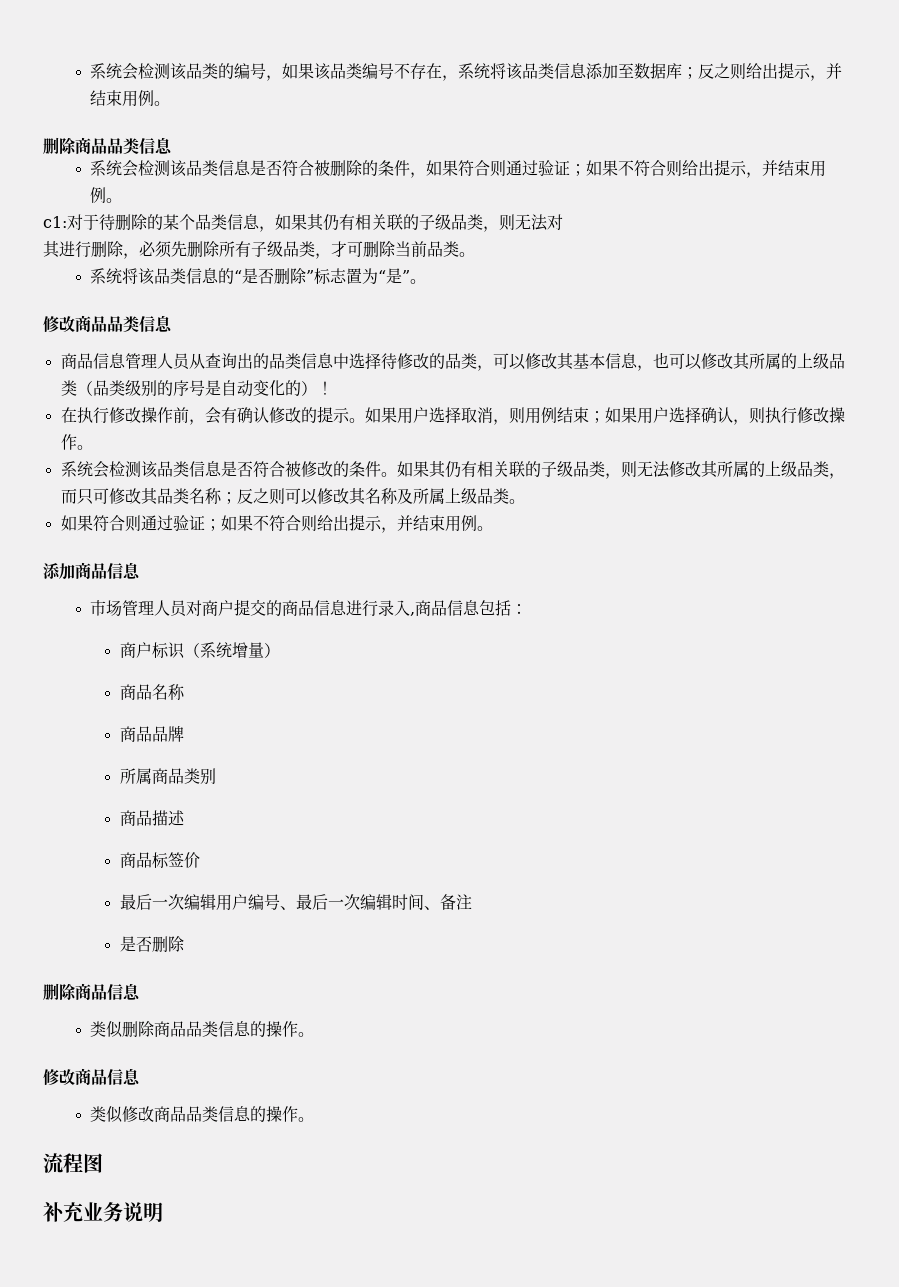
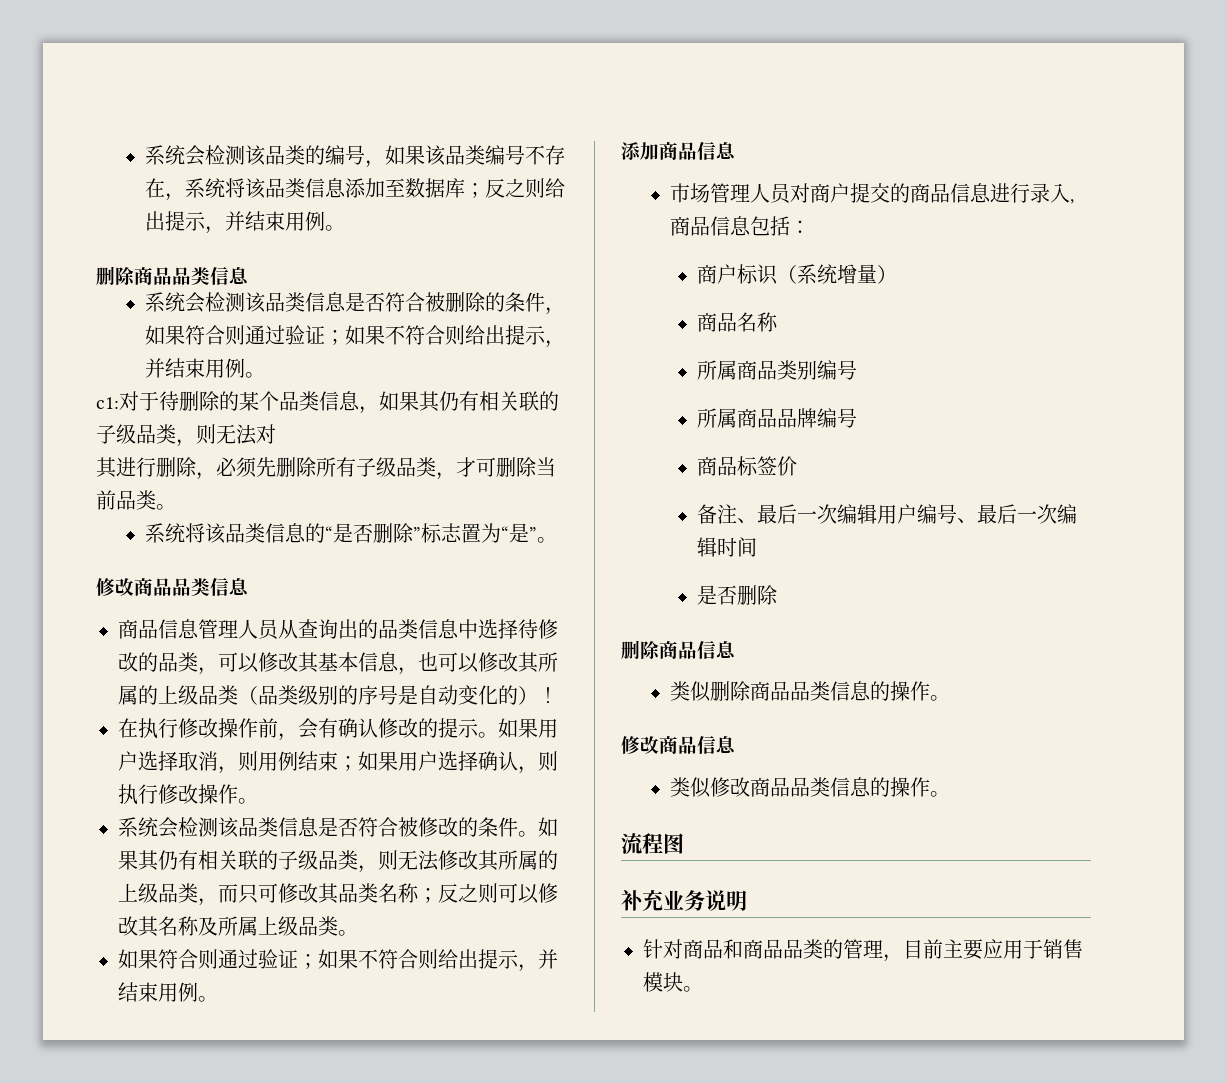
- 商品品牌
- 所属商品类别
- 商品描述
+ 所属商品类别编号
+ 所属商品品牌编号
- 最后一次编辑用户编号、最后一次编辑时间、备注
+ 备注、最后一次编辑用户编号、最后一次编辑时间
+ 针对商品和商品品类的管理，目前主要应用于销售模块。

